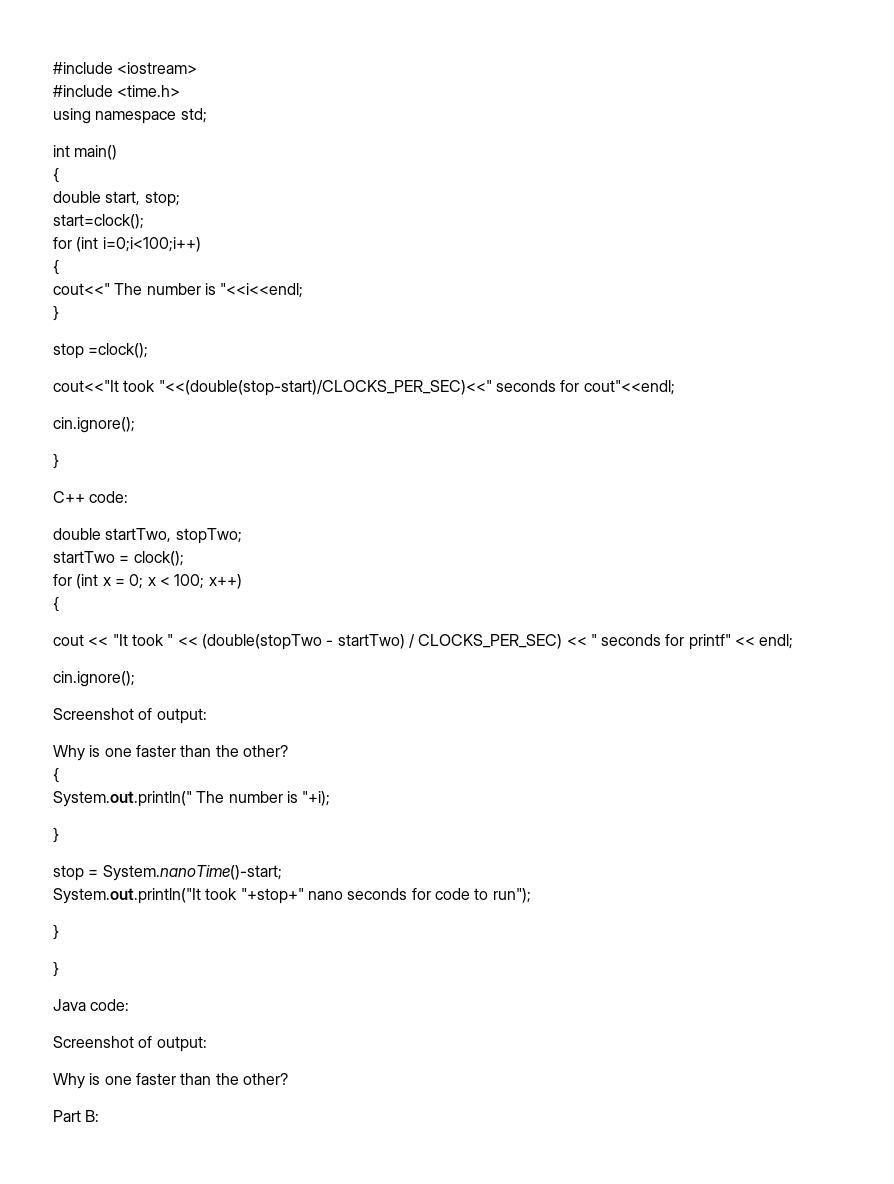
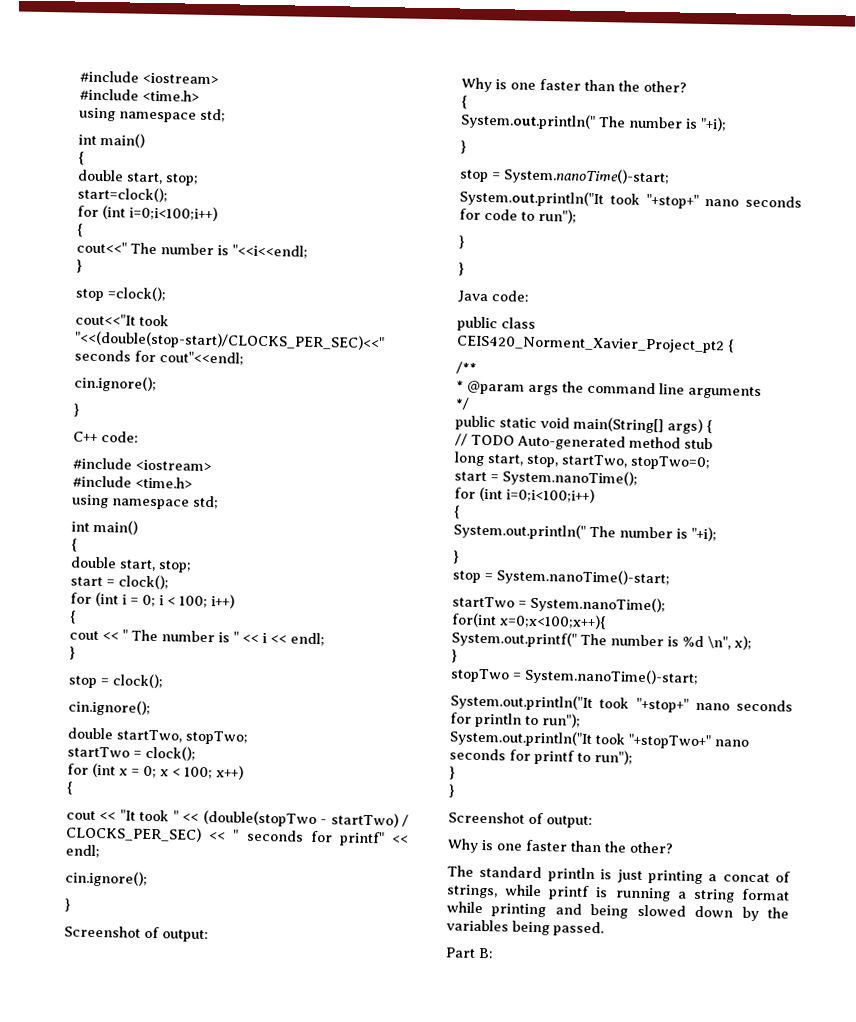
  C++ code:
+ #include <iostream>
+ #include <time.h>
+ using namespace std;
+ int main()
+ {
+ double start, stop;
+ start = clock();
+ for (int i = 0; i < 100; i++)
+ {
+ cout << " The number is " << i << endl;
+ }
+ stop = clock();
+ cin.ignore();
  cout << "It took " << (double(stopTwo - startTwo) / CLOCKS_PER_SEC) << " seconds for printf" << endl;
  cin.ignore();
+ }
+ public class CEIS420_Norment_Xavier_Project_pt2 {
+ /**
+ * @param args the command line arguments
+ */
+ public static void main(String[] args) {
+ // TODO Auto-generated method stub
+ long start, stop, startTwo, stopTwo=0;
+ start = System.nanoTime();
+ for (int i=0;i<100;i++)
+ {
+ System.out.println(" The number is "+i);
+ }
+ stop = System.nanoTime()-start;
+ startTwo = System.nanoTime();
+ for(int x=0;x<100;x++){
+ System.out.printf(" The number is %d \n", x);
+ }
+ stopTwo = System.nanoTime()-start;
+ System.out.println("It took "+stop+" nano seconds for println to run");
+ System.out.println("It took "+stopTwo+" nano seconds for printf to run");
+ }
+ }
+ The standard println is just printing a concat of strings, while printf is running a string format while printing and being slowed down by the variables being passed.

